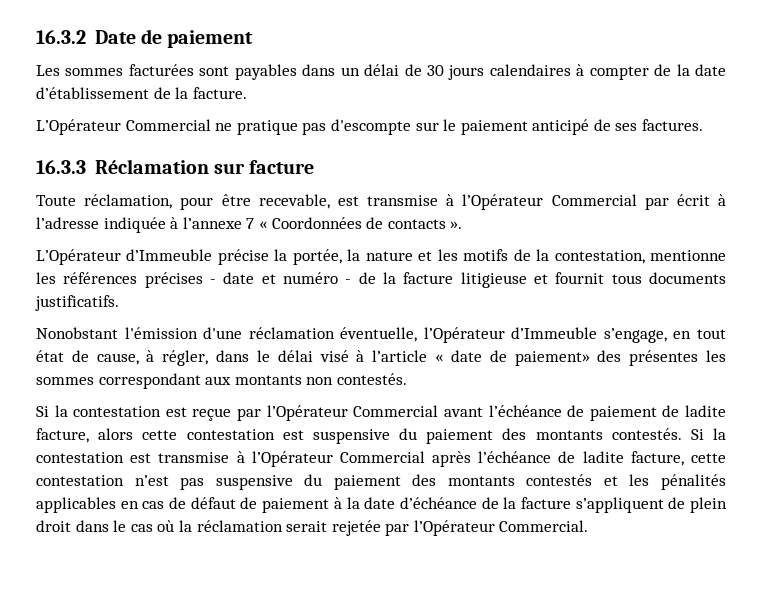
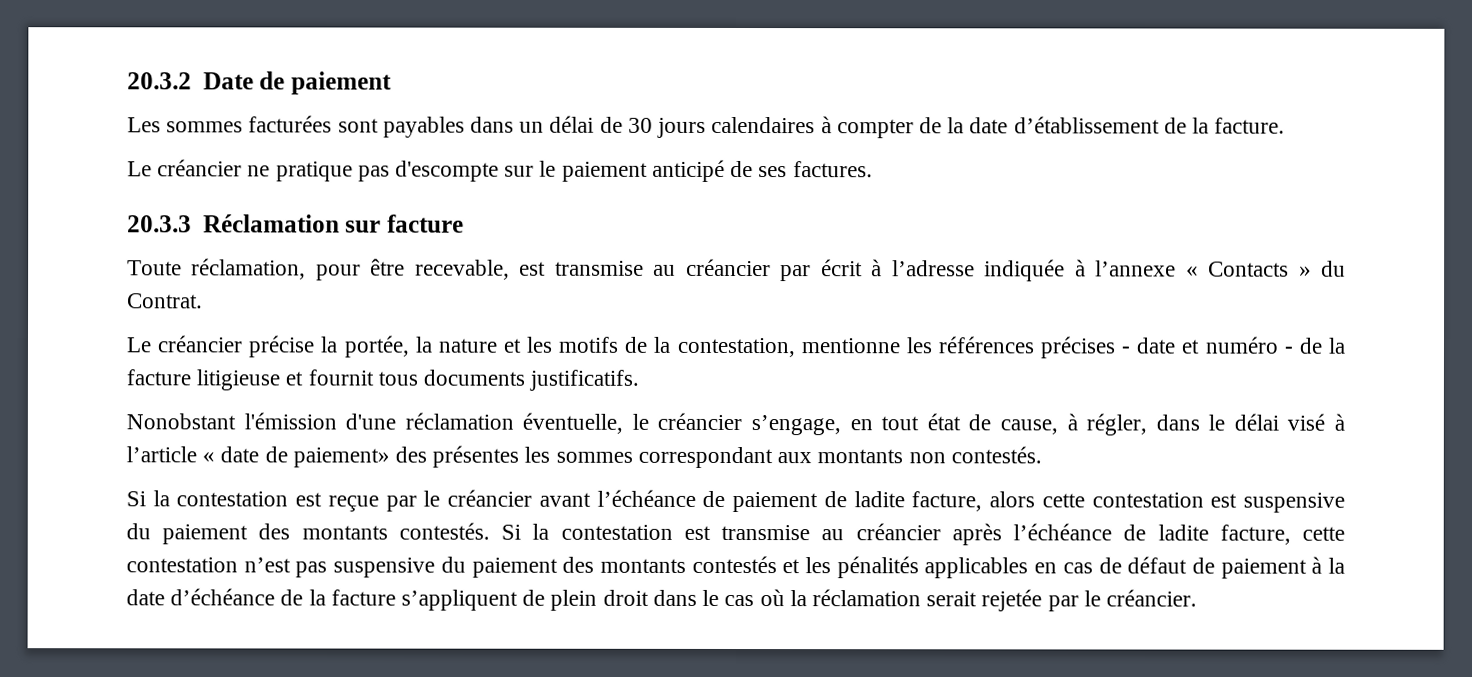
- 16.3.2 Date de paiement
+ 20.3.2 Date de paiement
- L’Opérateur Commercial ne pratique pas d'escompte sur le paiement anticipé de ses factures.
+ Le créancier ne pratique pas d'escompte sur le paiement anticipé de ses factures.
- 16.3.3 Réclamation sur facture
+ 20.3.3 Réclamation sur facture
- Toute réclamation, pour être recevable, est transmise à l’Opérateur Commercial par écrit à l’adresse indiquée à l’annexe 7 « Coordonnées de contacts ».
- L’Opérateur d’Immeuble précise la portée, la nature et les motifs de la contestation, mentionne les références précises - date et numéro - de la facture litigieuse et fournit tous documents justificatifs.
+ Toute réclamation, pour être recevable, est transmise au créancier par écrit à l’adresse indiquée à l’annexe « Contacts » du Contrat.
+ Le créancier précise la portée, la nature et les motifs de la contestation, mentionne les références précises - date et numéro - de la facture litigieuse et fournit tous documents justificatifs.
- Nonobstant l'émission d'une réclamation éventuelle, l’Opérateur d’Immeuble s’engage, en tout état de cause, à régler, dans le délai visé à l’article « date de paiement» des présentes les sommes correspondant aux montants non contestés.
+ Nonobstant l'émission d'une réclamation éventuelle, le créancier s’engage, en tout état de cause, à régler, dans le délai visé à l’article « date de paiement» des présentes les sommes correspondant aux montants non contestés.
- Si la contestation est reçue par l’Opérateur Commercial avant l’échéance de paiement de ladite facture, alors cette contestation est suspensive du paiement des montants contestés.
+ Si la contestation est reçue par le créancier avant l’échéance de paiement de ladite facture, alors cette contestation est suspensive du paiement des montants contestés.
- Si la contestation est transmise à l’Opérateur Commercial après l’échéance de ladite facture, cette contestation n’est pas suspensive du paiement des montants contestés et les pénalités applicables en cas de défaut de paiement à la date d’échéance de la facture s’appliquent de plein droit dans le cas où la réclamation serait rejetée par l’Opérateur Commercial.
+ Si la contestation est transmise au créancier après l’échéance de ladite facture, cette contestation n’est pas suspensive du paiement des montants contestés et les pénalités applicables en cas de défaut de paiement à la date d’échéance de la facture s’appliquent de plein droit dans le cas où la réclamation serait rejetée par le créancier.

